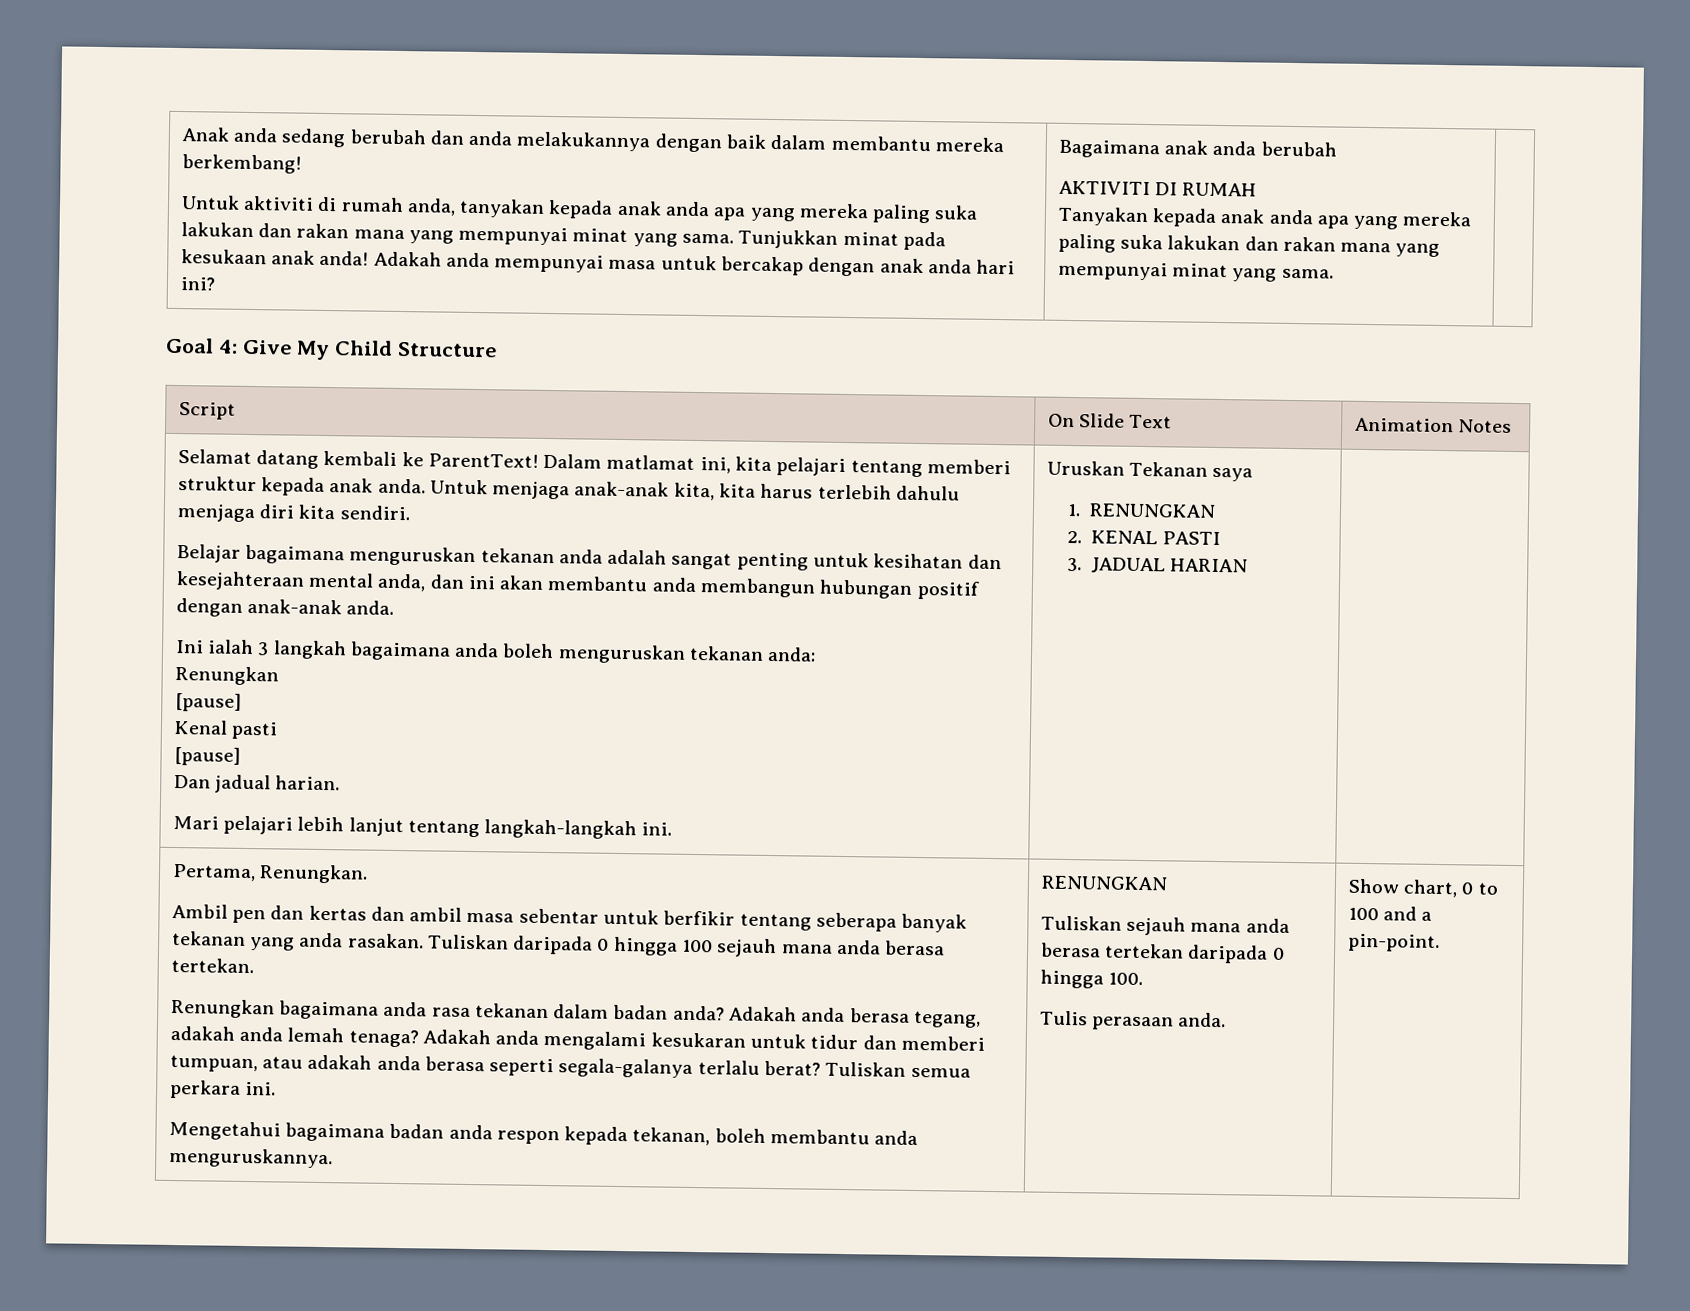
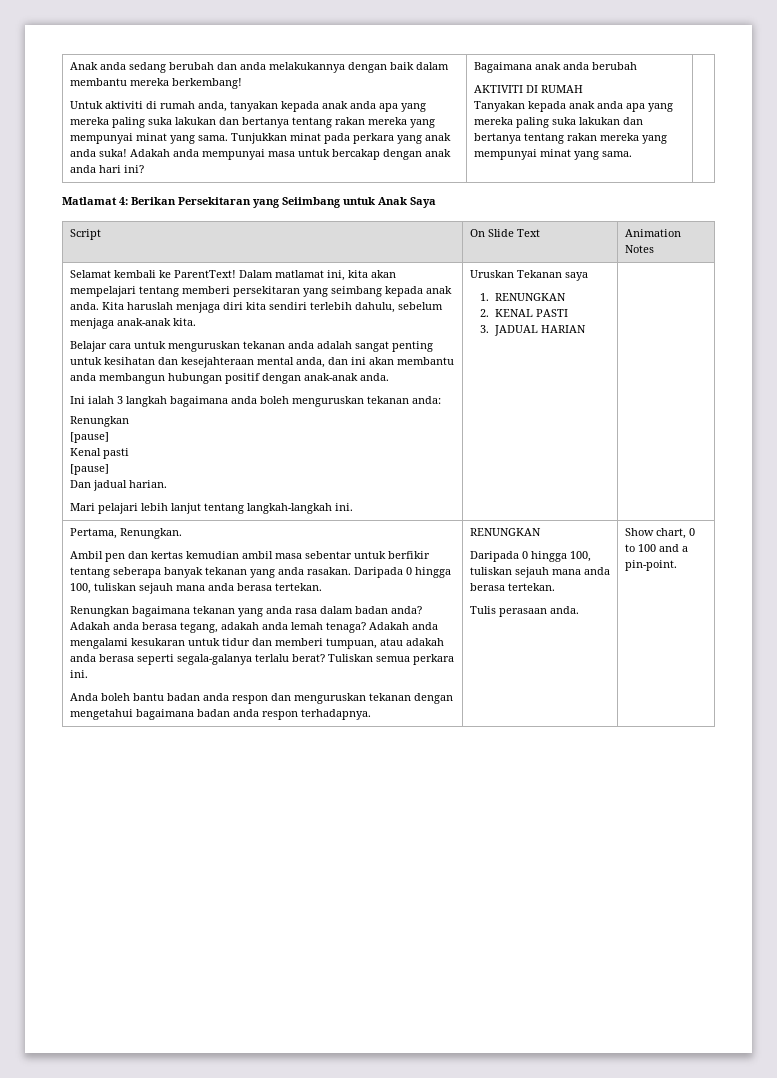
- Untuk aktiviti di rumah anda, tanyakan kepada anak anda apa yang mereka paling suka lakukan dan rakan mana yang mempunyai minat yang sama.
+ Untuk aktiviti di rumah anda, tanyakan kepada anak anda apa yang mereka paling suka lakukan dan bertanya tentang rakan mereka yang mempunyai minat yang sama.
- Tunjukkan minat pada kesukaan anak anda!
+ Tunjukkan minat pada perkara yang anak anda suka!
- Tanyakan kepada anak anda apa yang mereka paling suka lakukan dan rakan mana yang mempunyai minat yang sama.
+ Tanyakan kepada anak anda apa yang mereka paling suka lakukan dan bertanya tentang rakan mereka yang mempunyai minat yang sama.
- Goal 4: Give My Child Structure
+ Matlamat 4: Berikan Persekitaran yang Seiimbang untuk Anak Saya
- Selamat datang kembali ke ParentText!
+ Selamat kembali ke ParentText!
- Dalam matlamat ini, kita pelajari tentang memberi struktur kepada anak anda. Untuk menjaga anak-anak kita, kita harus terlebih dahulu menjaga diri kita sendiri.
+ Dalam matlamat ini, kita akan mempelajari tentang memberi persekitaran yang seimbang kepada anak anda. Kita haruslah menjaga diri kita sendiri terlebih dahulu, sebelum menjaga anak-anak kita.
- Belajar bagaimana menguruskan tekanan anda adalah sangat penting untuk kesihatan dan kesejahteraan mental anda, dan ini akan membantu anda membangun hubungan positif dengan anak-anak anda.
+ Belajar cara untuk menguruskan tekanan anda adalah sangat penting untuk kesihatan dan kesejahteraan mental anda, dan ini akan membantu anda membangun hubungan positif dengan anak-anak anda.
- Ambil pen dan kertas dan ambil masa sebentar untuk berfikir tentang seberapa banyak tekanan yang anda rasakan. Tuliskan daripada 0 hingga 100 sejauh mana anda berasa tertekan.
+ Ambil pen dan kertas kemudian ambil masa sebentar untuk berfikir tentang seberapa banyak tekanan yang anda rasakan. Daripada 0 hingga 100, tuliskan sejauh mana anda berasa tertekan.
- Renungkan bagaimana anda rasa tekanan dalam badan anda?
+ Renungkan bagaimana tekanan yang anda rasa dalam badan anda?
- Mengetahui bagaimana badan anda respon kepada tekanan, boleh membantu anda menguruskannya. | RENUNGKAN
- Tuliskan sejauh mana anda berasa tertekan daripada 0 hingga 100.
+ Anda boleh bantu badan anda respon dan menguruskan tekanan dengan mengetahui bagaimana badan anda respon terhadapnya. | RENUNGKAN
+ Daripada 0 hingga 100, tuliskan sejauh mana anda berasa tertekan.

